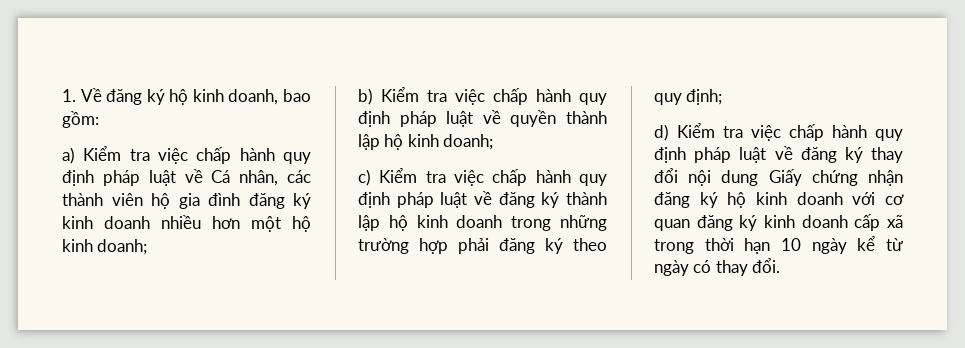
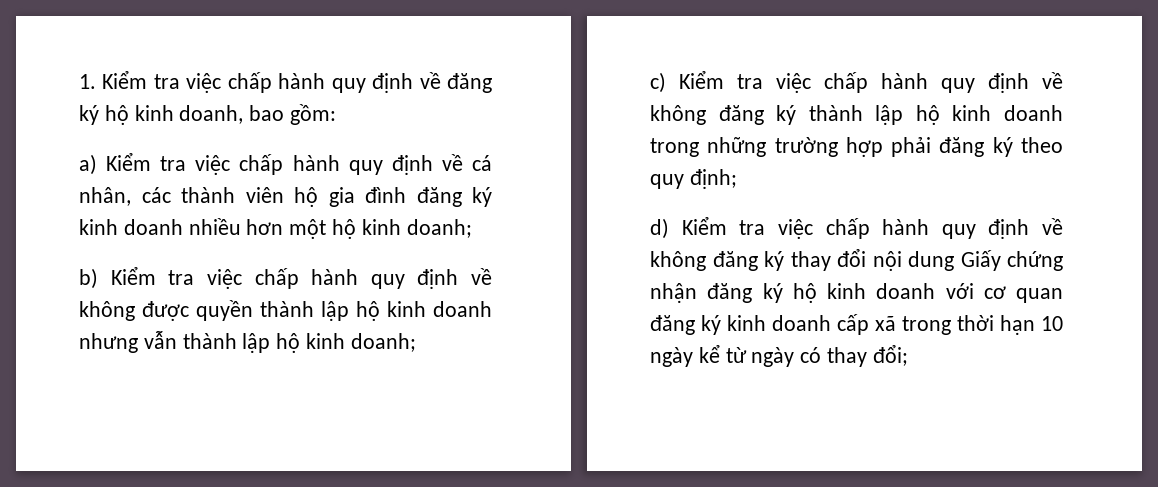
- 1. Về đăng ký hộ kinh doanh, bao gồm:
+ 1. Kiểm tra việc chấp hành quy định về đăng ký hộ kinh doanh, bao gồm:
- a) Kiểm tra việc chấp hành quy định pháp luật về Cá nhân, các thành viên hộ gia đình đăng ký kinh doanh nhiều hơn một hộ kinh doanh;
+ a) Kiểm tra việc chấp hành quy định về cá nhân, các thành viên hộ gia đình đăng ký kinh doanh nhiều hơn một hộ kinh doanh;
- b) Kiểm tra việc chấp hành quy định pháp luật về quyền thành lập hộ kinh doanh;
+ b) Kiểm tra việc chấp hành quy định về không được quyền thành lập hộ kinh doanh nhưng vẫn thành lập hộ kinh doanh;
- c) Kiểm tra việc chấp hành quy định pháp luật về đăng ký thành lập hộ kinh doanh trong những trường hợp phải đăng ký theo quy định;
+ c) Kiểm tra việc chấp hành quy định về không đăng ký thành lập hộ kinh doanh trong những trường hợp phải đăng ký theo quy định;
- d) Kiểm tra việc chấp hành quy định pháp luật về đăng ký thay đổi nội dung Giấy chứng nhận đăng ký hộ kinh doanh với cơ quan đăng ký kinh doanh cấp xã trong thời hạn 10 ngày kể từ ngày có thay đổi.
+ d) Kiểm tra việc chấp hành quy định về không đăng ký thay đổi nội dung Giấy chứng nhận đăng ký hộ kinh doanh với cơ quan đăng ký kinh doanh cấp xã trong thời hạn 10 ngày kể từ ngày có thay đổi;

